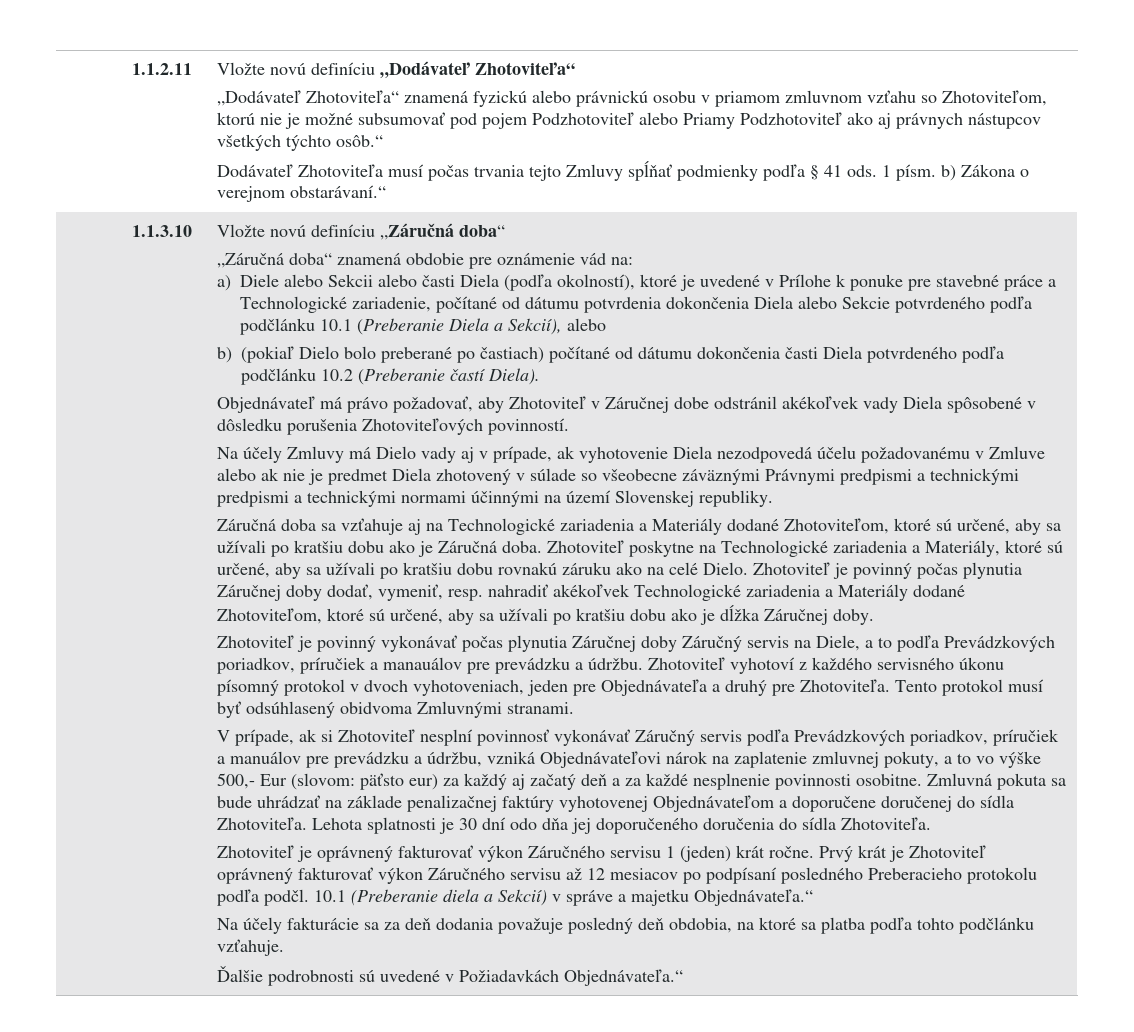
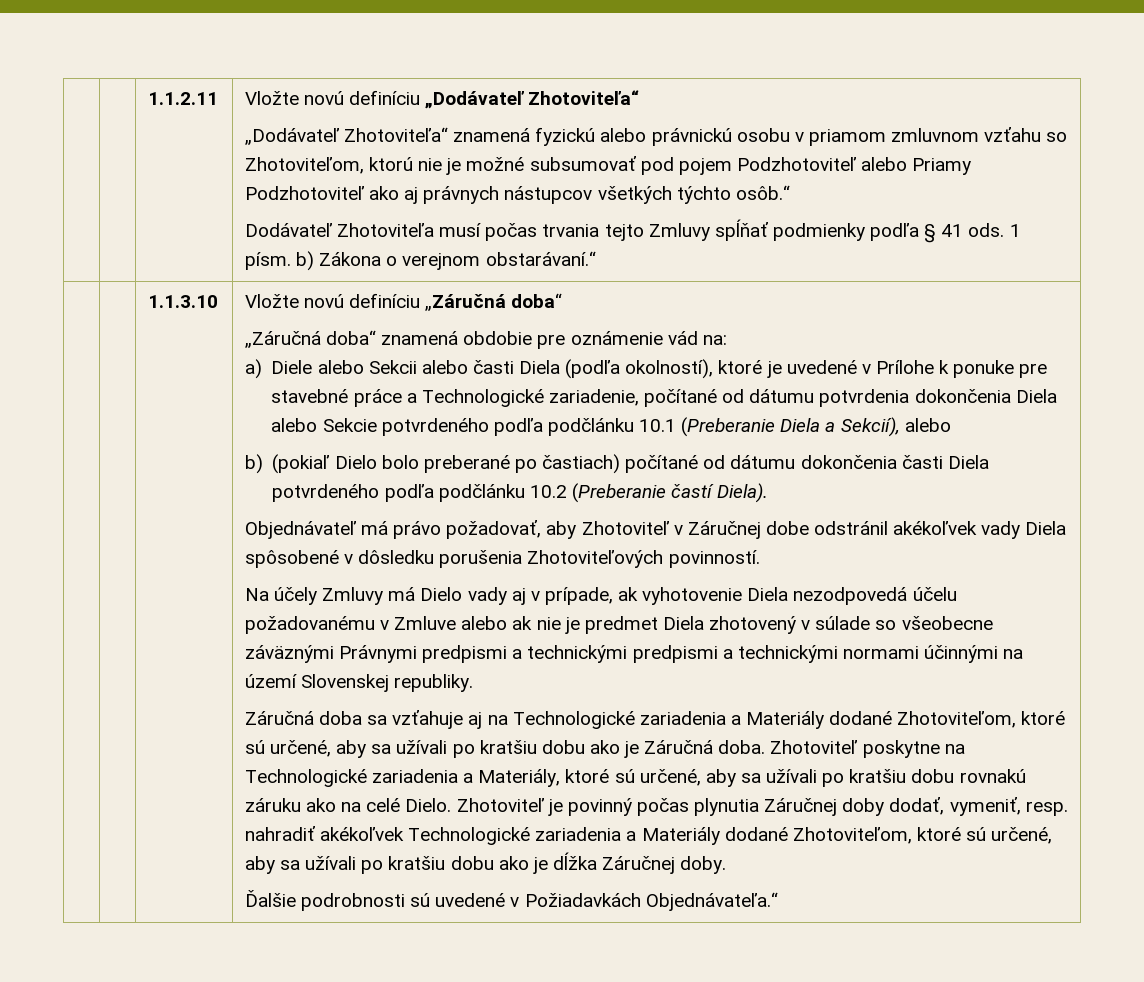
- Zhotoviteľ je povinný vykonávať počas plynutia Záručnej doby Záručný servis na Diele, a to podľa Prevádzkových poriadkov, príručiek a manauálov pre prevádzku a údržbu. Zhotoviteľ vyhotoví z každého servisného úkonu písomný protokol v dvoch vyhotoveniach, jeden pre Objednávateľa a druhý pre Zhotoviteľa. Tento protokol musí byť odsúhlasený obidvoma Zmluvnými stranami.
- V prípade, ak si Zhotoviteľ nesplní povinnosť vykonávať Záručný servis podľa Prevádzkových poriadkov, príručiek a manuálov pre prevádzku a údržbu, vzniká Objednávateľovi nárok na zaplatenie zmluvnej pokuty, a to vo výške 500,- Eur (slovom: päťsto eur) za každý aj začatý deň a za každé nesplnenie povinnosti osobitne. Zmluvná pokuta sa bude uhrádzať na základe penalizačnej faktúry vyhotovenej Objednávateľom a doporučene doručenej do sídla Zhotoviteľa. Lehota splatnosti je 30 dní odo dňa jej doporučeného doručenia do sídla Zhotoviteľa.
- Zhotoviteľ je oprávnený fakturovať výkon Záručného servisu 1 (jeden) krát ročne. Prvý krát je Zhotoviteľ oprávnený fakturovať výkon Záručného servisu až 12 mesiacov po podpísaní posledného Preberacieho protokolu podľa podčl. 10.1 (Preberanie diela a Sekcií) v správe a majetku Objednávateľa.“
- Na účely fakturácie sa za deň dodania považuje posledný deň obdobia, na ktoré sa platba podľa tohto podčlánku vzťahuje.

